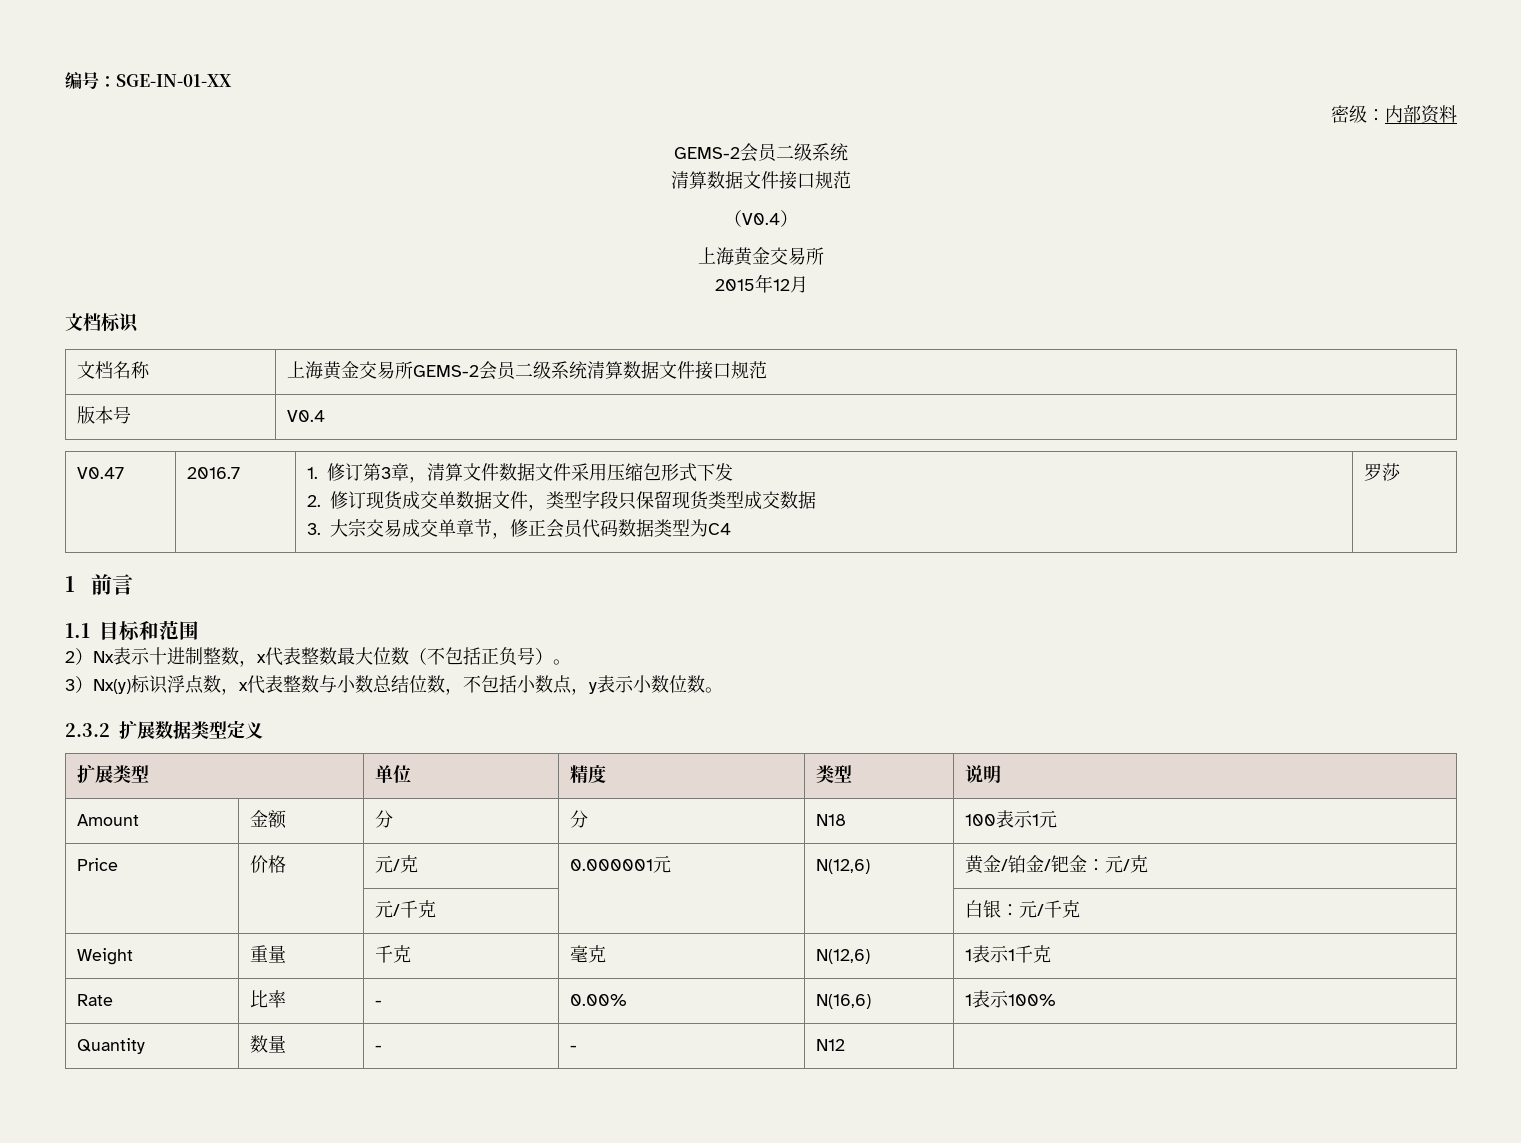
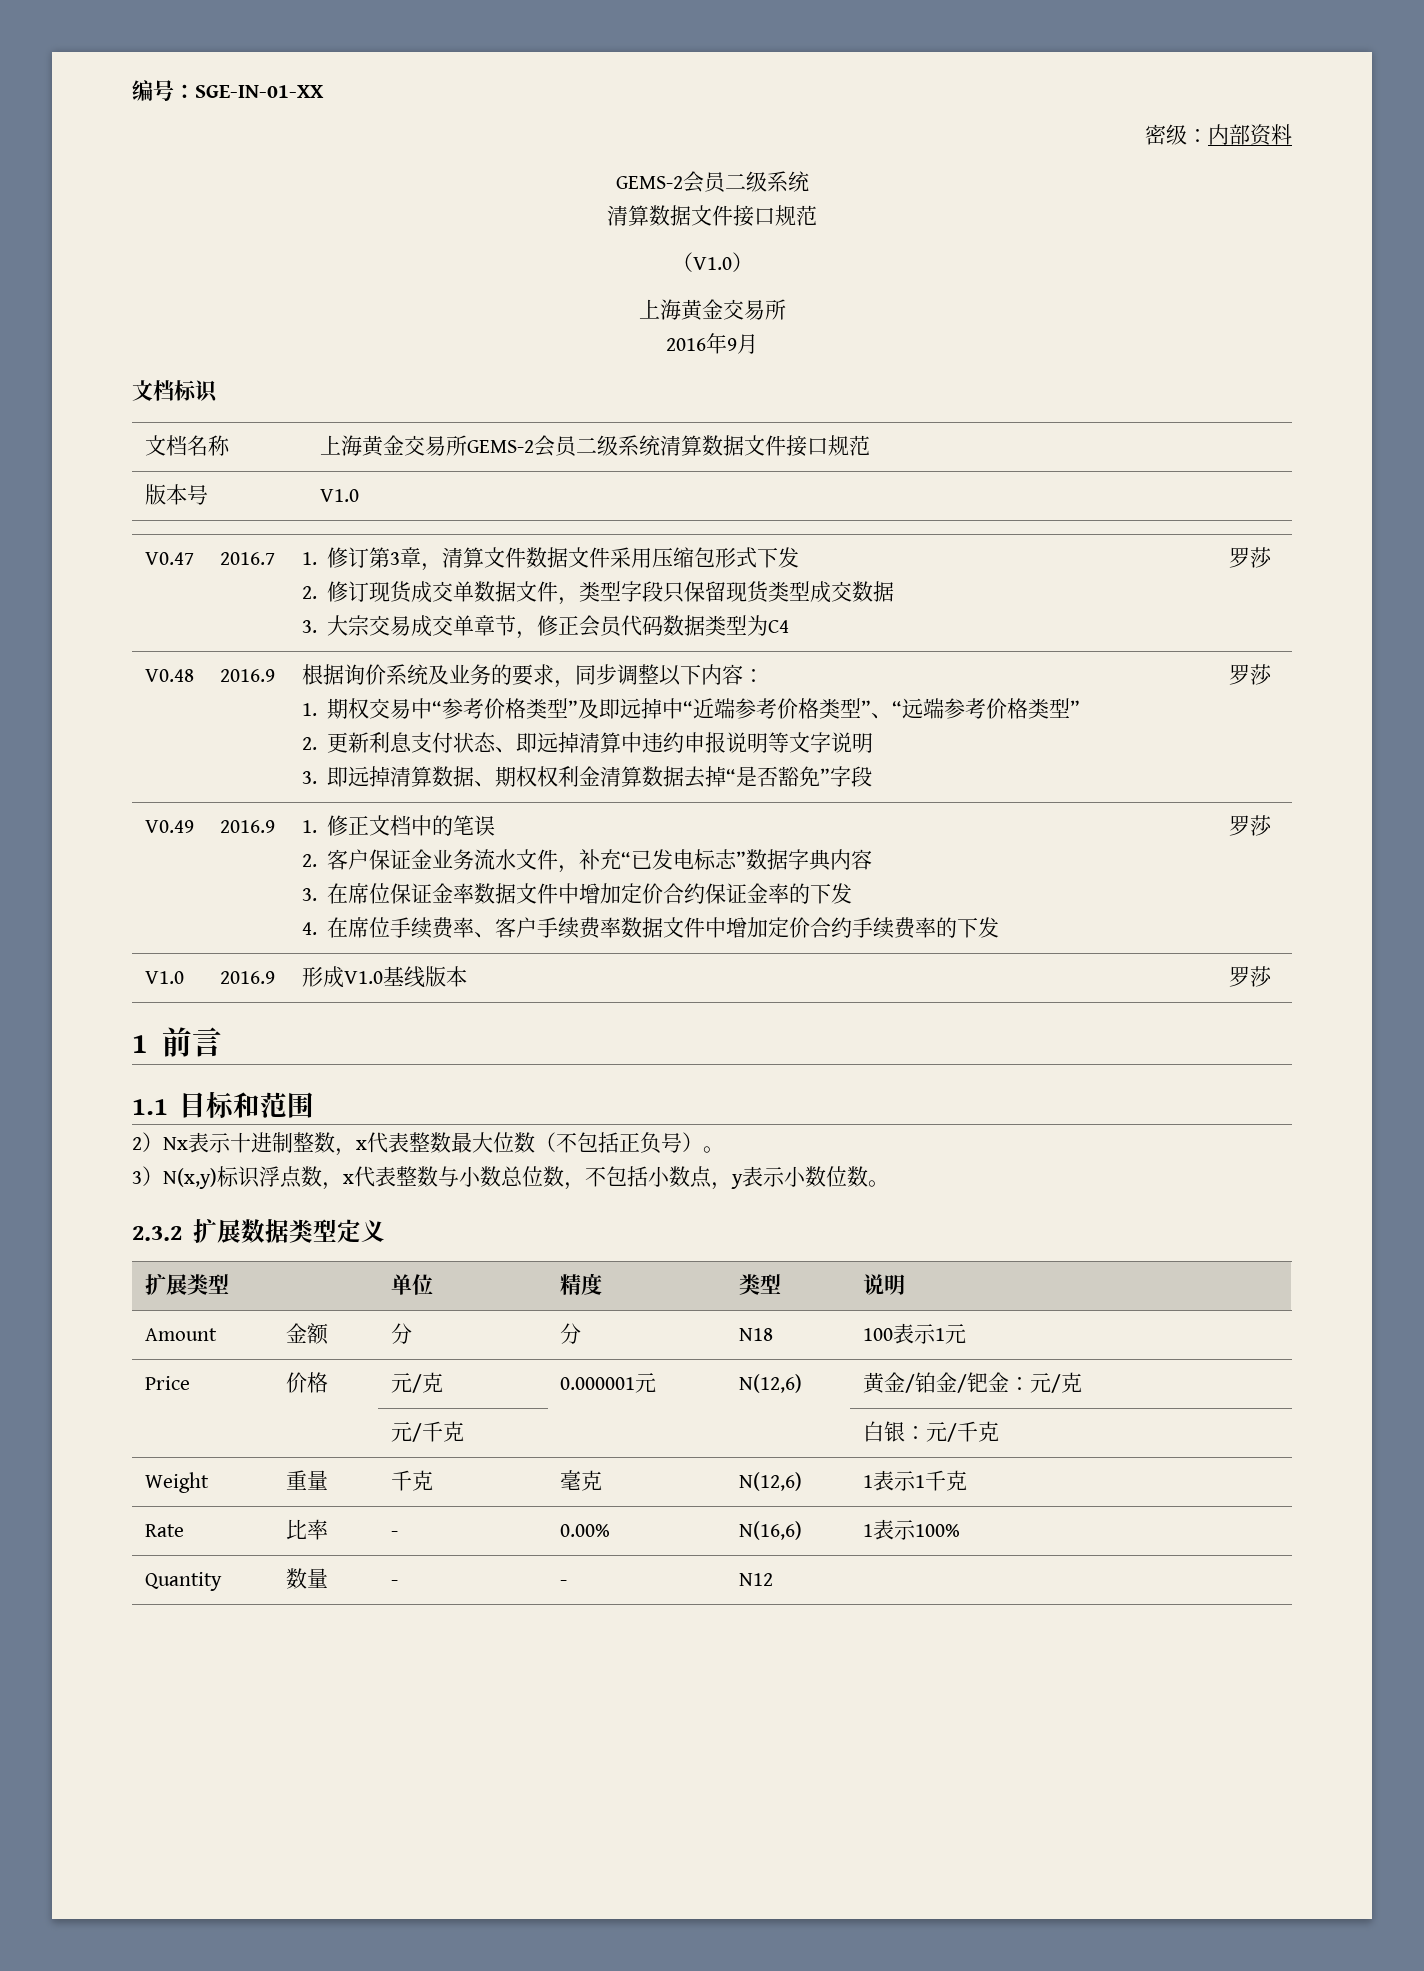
- （V0.4）
+ （V1.0）
- 2015年12月
+ 2016年9月
- 版本号 | V0.4
+ 版本号 | V1.0
+ V0.48 | 2016.9 | 根据询价系统及业务的要求，同步调整以下内容：
+ 1.期权交易中“参考价格类型”及即远掉中“近端参考价格类型”、“远端参考价格类型”
+ 2.更新利息支付状态、即远掉清算中违约申报说明等文字说明
+ 3.即远掉清算数据、期权权利金清算数据去掉“是否豁免”字段 | 罗莎
+ V0.49 | 2016.9 | 1.修正文档中的笔误
+ 2.客户保证金业务流水文件，补充“已发电标志”数据字典内容
+ 3.在席位保证金率数据文件中增加定价合约保证金率的下发
+ 4.在席位手续费率、客户手续费率数据文件中增加定价合约手续费率的下发 | 罗莎
+ V1.0 | 2016.9 | 形成V1.0基线版本 | 罗莎
- 3）Nx(y)标识浮点数，x代表整数与小数总结位数，不包括小数点，y表示小数位数。
+ 3）N(x,y)标识浮点数，x代表整数与小数总位数，不包括小数点，y表示小数位数。

